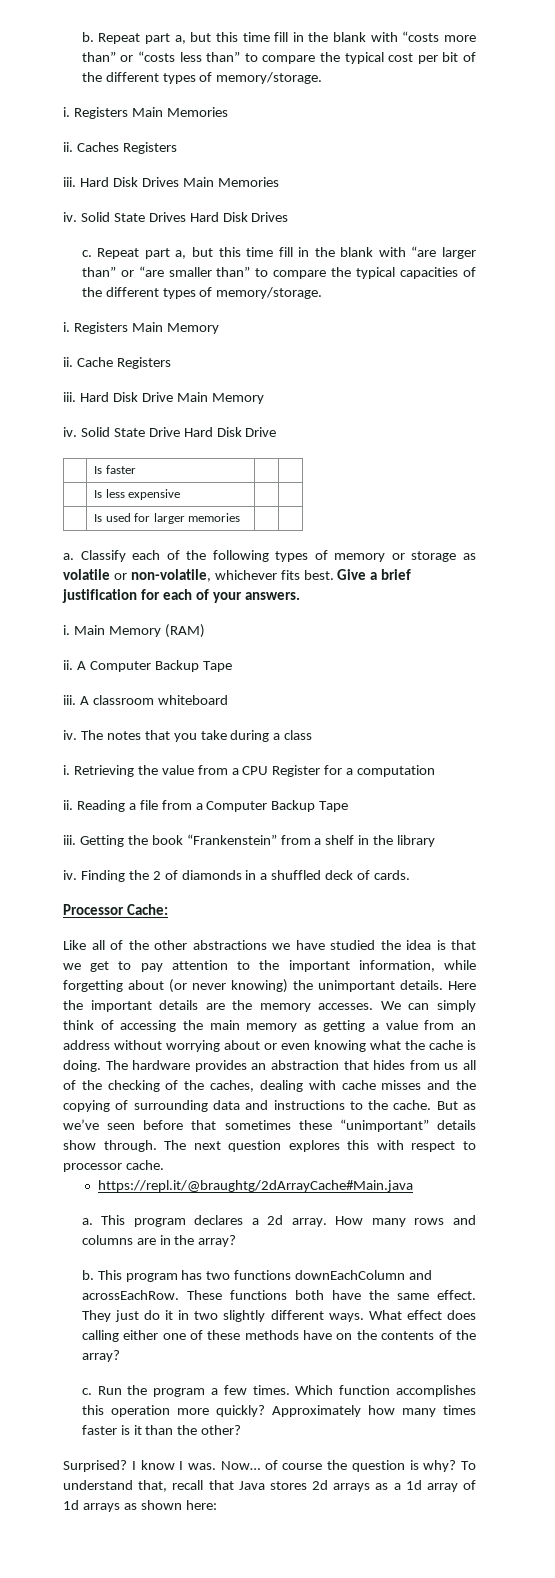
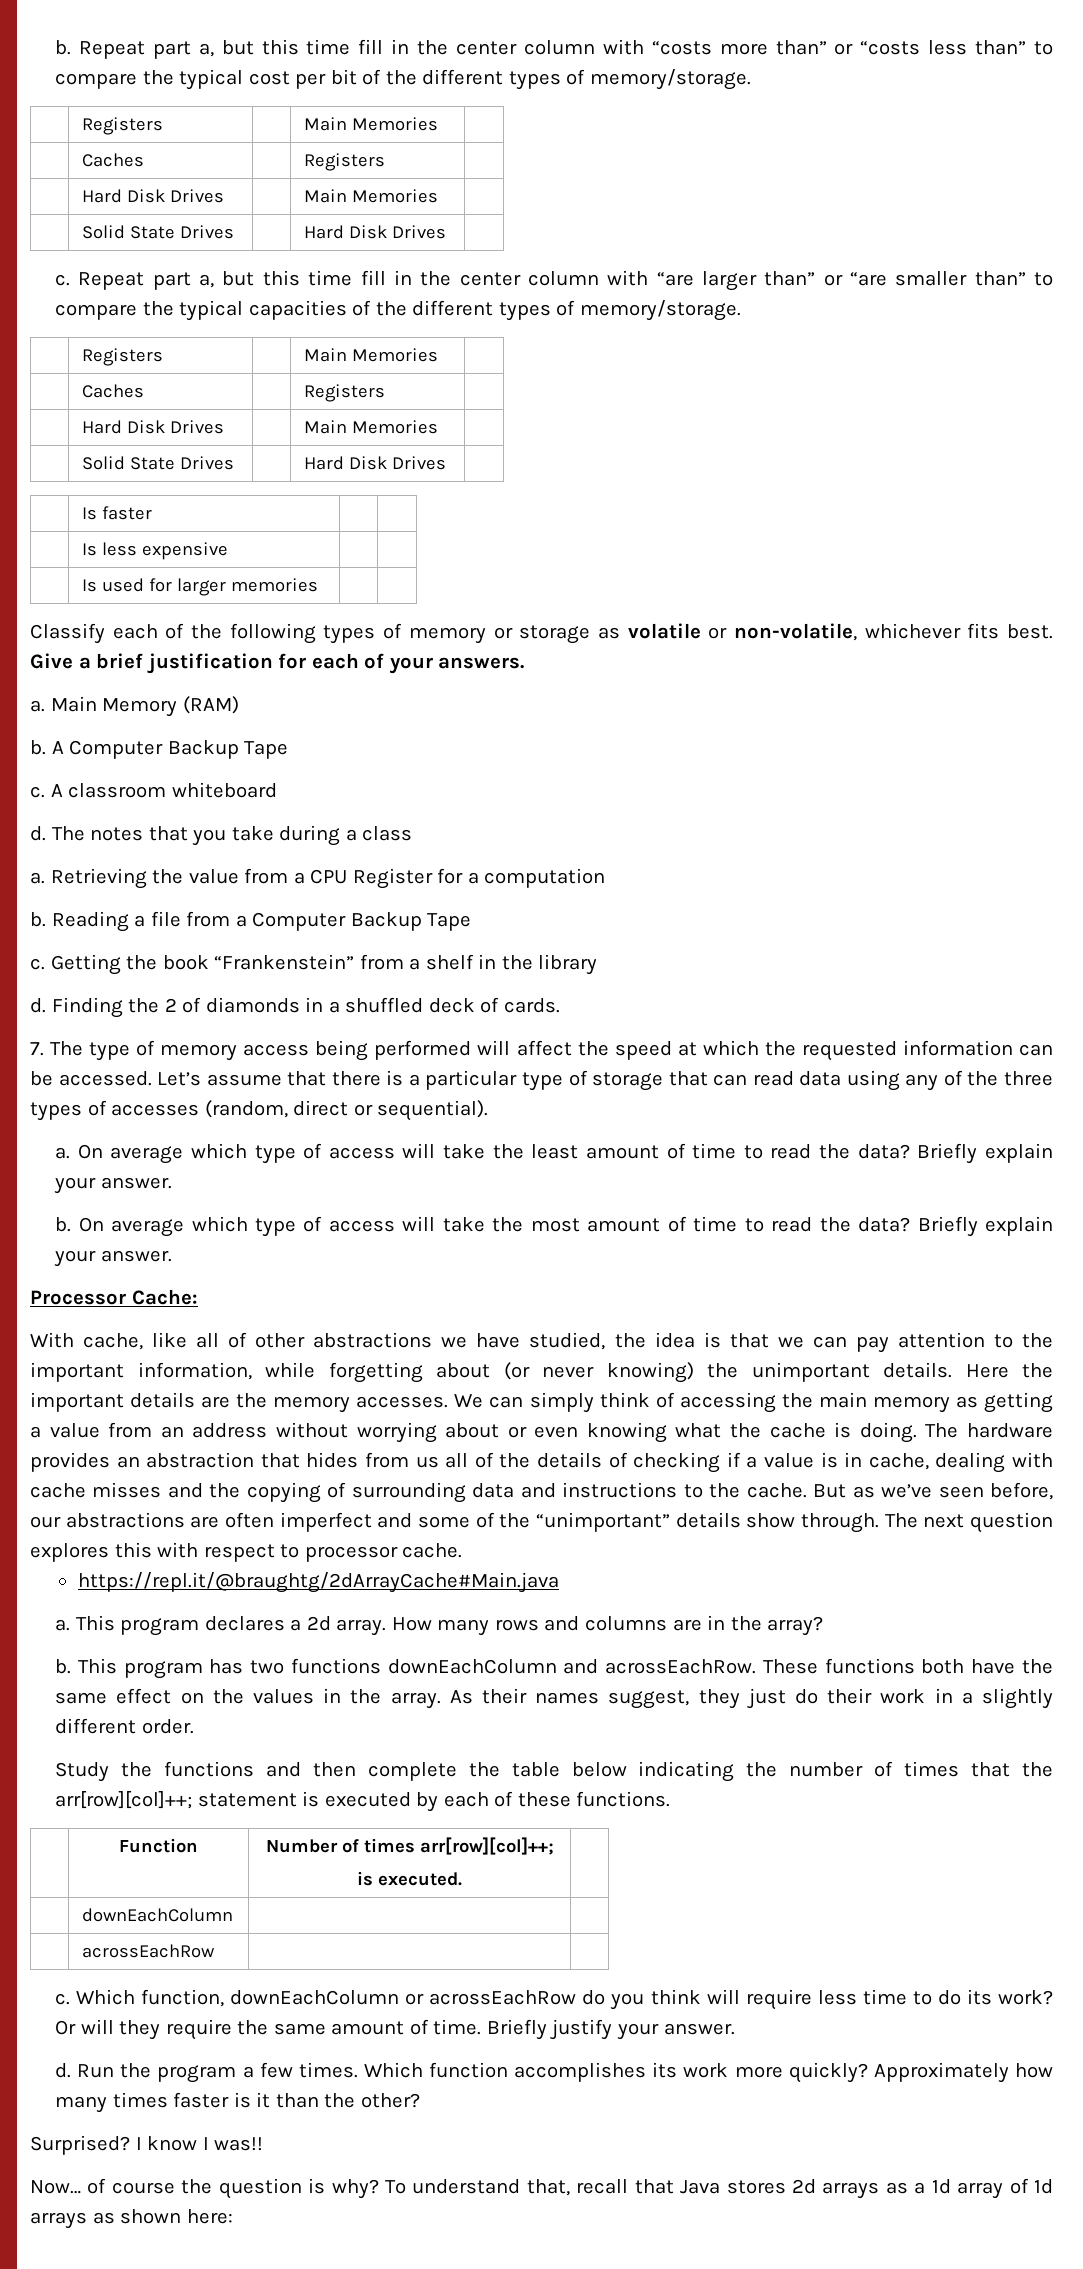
- Repeat part a, but this time fill in the blank with “costs more than” or “costs less than” to compare the typical cost per bit of the different types of memory/storage.
- i. Registers Main Memories
- ii. Caches Registers
- iii. Hard Disk Drives Main Memories
- iv. Solid State Drives Hard Disk Drives
+ Repeat part a, but this time fill in the center column with “costs more than” or “costs less than” to compare the typical cost per bit of the different types of memory/storage.
+ | Registers | | Main Memories |
+ | Caches | | Registers |
+ | Hard Disk Drives | | Main Memories |
+ | Solid State Drives | | Hard Disk Drives |
- Repeat part a, but this time fill in the blank with “are larger than” or “are smaller than” to compare the typical capacities of the different types of memory/storage.
- i. Registers Main Memory
- ii. Cache Registers
- iii. Hard Disk Drive Main Memory
- iv. Solid State Drive Hard Disk Drive
+ Repeat part a, but this time fill in the center column with “are larger than” or “are smaller than” to compare the typical capacities of the different types of memory/storage.
+ | Registers | | Main Memories |
+ | Caches | | Registers |
+ | Hard Disk Drives | | Main Memories |
+ | Solid State Drives | | Hard Disk Drives |
  | Is used for larger memories | |
- a. Classify each of the following types of memory or storage as volatile or non-volatile, whichever fits best.
+ Classify each of the following types of memory or storage as volatile or non-volatile, whichever fits best.
  Give a brief justification for each of your answers.
- i.
+ a.
  Main Memory (RAM)
- ii.
+ b.
  A Computer Backup Tape
- iii.
+ c.
  A classroom whiteboard
- iv.
+ d.
  The notes that you take during a class
- i.
+ a.
  Retrieving the value from a CPU Register for a computation
- ii.
+ b.
  Reading a file from a Computer Backup Tape
- iii.
+ c.
  Getting the book “Frankenstein” from a shelf in the library
- iv.
+ d.
+ 7. The type of memory access being performed will affect the speed at which the requested information can be accessed. Let’s assume that there is a particular type of storage that can read data using any of the three types of accesses (random, direct or sequential).
+ a. On average which type of access will take the least amount of time to read the data? Briefly explain your answer.
+ b. On average which type of access will take the most amount of time to read the data? Briefly explain your answer.
- Like all of the other abstractions we have studied the idea is that we get to pay attention to the important information, while forgetting about (or never knowing) the unimportant details.
+ With cache, like all of other abstractions we have studied, the idea is that we can pay attention to the important information, while forgetting about (or never knowing) the unimportant details.
- The hardware provides an abstraction that hides from us all of the checking of the caches, dealing with cache misses and the copying of surrounding data and instructions to the cache.
+ The hardware provides an abstraction that hides from us all of the details of checking if a value is in cache, dealing with cache misses and the copying of surrounding data and instructions to the cache.
- But as we’ve seen before that sometimes these “unimportant” details show through.
+ But as we’ve seen before, our abstractions are often imperfect and some of the “unimportant” details show through.
- These functions both have the same effect. They just do it in two slightly different ways. What effect does calling either one of these methods have on the contents of the array?
- c.
+ These functions both have the same effect on the values in the array. As their names suggest, they just do their work in a slightly different order.
+ Study the functions and then complete the table below indicating the number of times that the arr[row][col]++; statement is executed by each of these functions.
+ | Function | Number of times arr[row][col]++;
+ is executed. |
+ | downEachColumn | |
+ | acrossEachRow | |
+ c. Which function, downEachColumn or acrossEachRow do you think will require less time to do its work? Or will they require the same amount of time. Briefly justify your answer.
+ d.
- Which function accomplishes this operation more quickly?
+ Which function accomplishes its work more quickly?
- I know I was. Now… of course the question is why?
+ I know I was!!
+ Now… of course the question is why?

